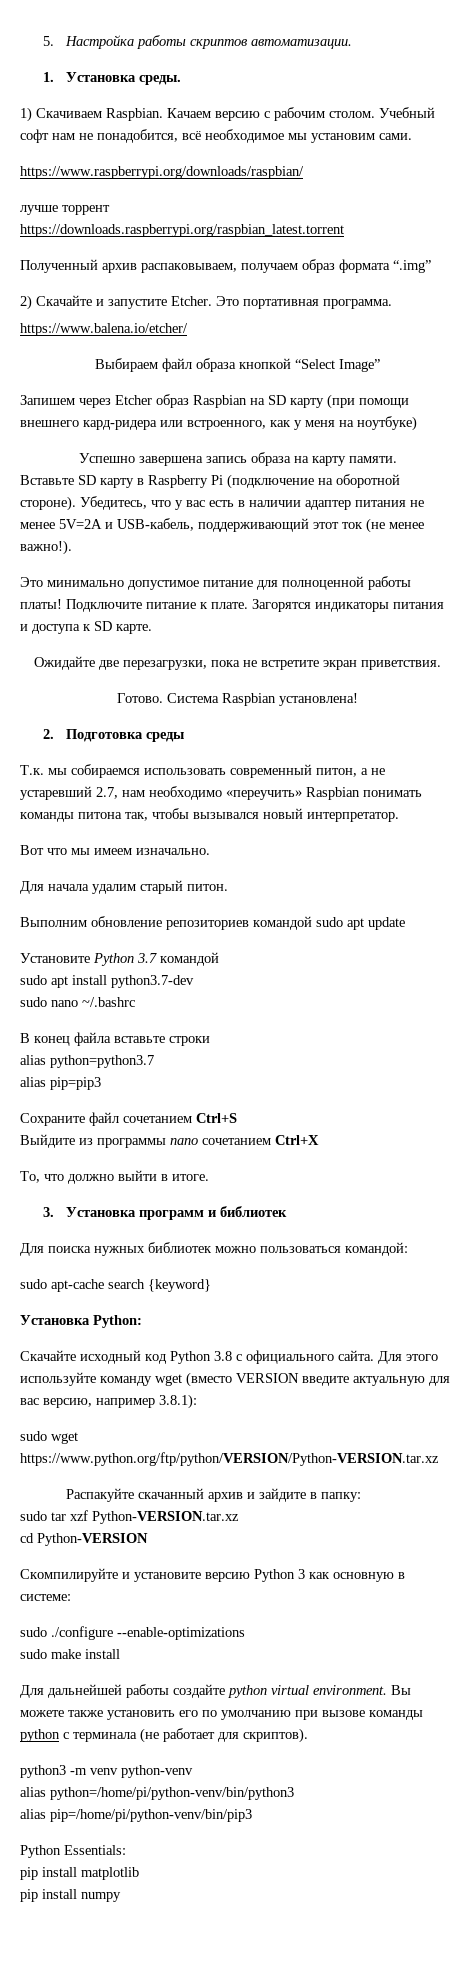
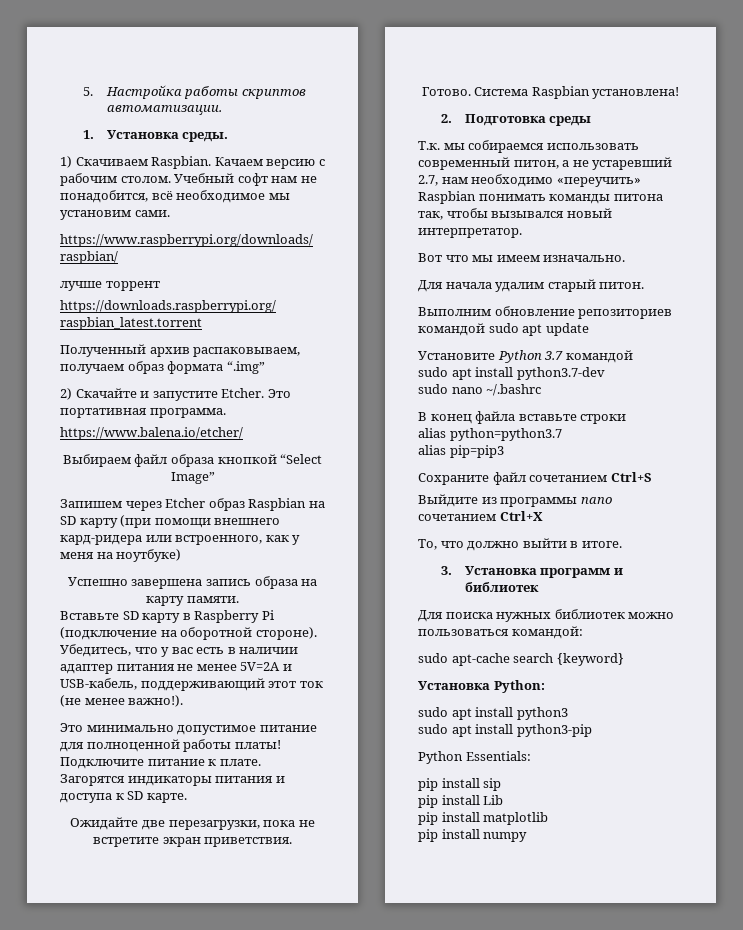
- Скачайте исходный код Python 3.8 с официального сайта. Для этого используйте команду wget (вместо VERSION введите актуальную для вас версию, например 3.8.1):
- sudo wget https://www.python.org/ftp/python/VERSION/Python-VERSION.tar.xz
- Распакуйте скачанный архив и зайдите в папку:
- sudo tar xzf Python-VERSION.tar.xz
- cd Python-VERSION
- Скомпилируйте и установите версию Python 3 как основную в системе:
- sudo ./configure --enable-optimizations
- sudo make install
- Для дальнейшей работы создайте python virtual environment. Вы можете также установить его по умолчанию при вызове команды python с терминала (не работает для скриптов).
- python3 -m venv python-venv
- alias python=/home/pi/python-venv/bin/python3
- alias pip=/home/pi/python-venv/bin/pip3
+ sudo apt install python3
+ sudo apt install python3-pip
  Python Essentials:
+ pip install sip
+ pip install Lib

